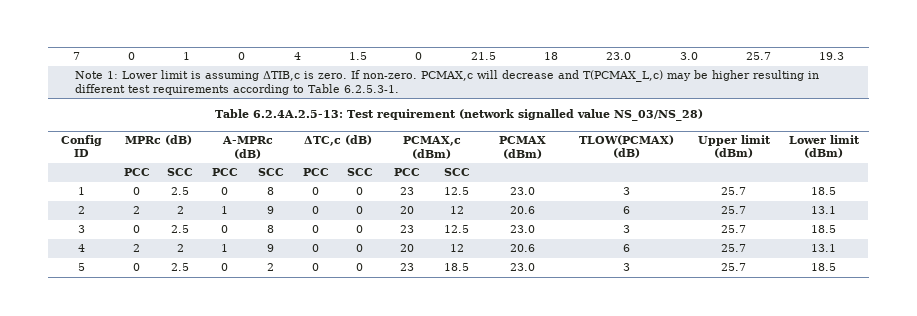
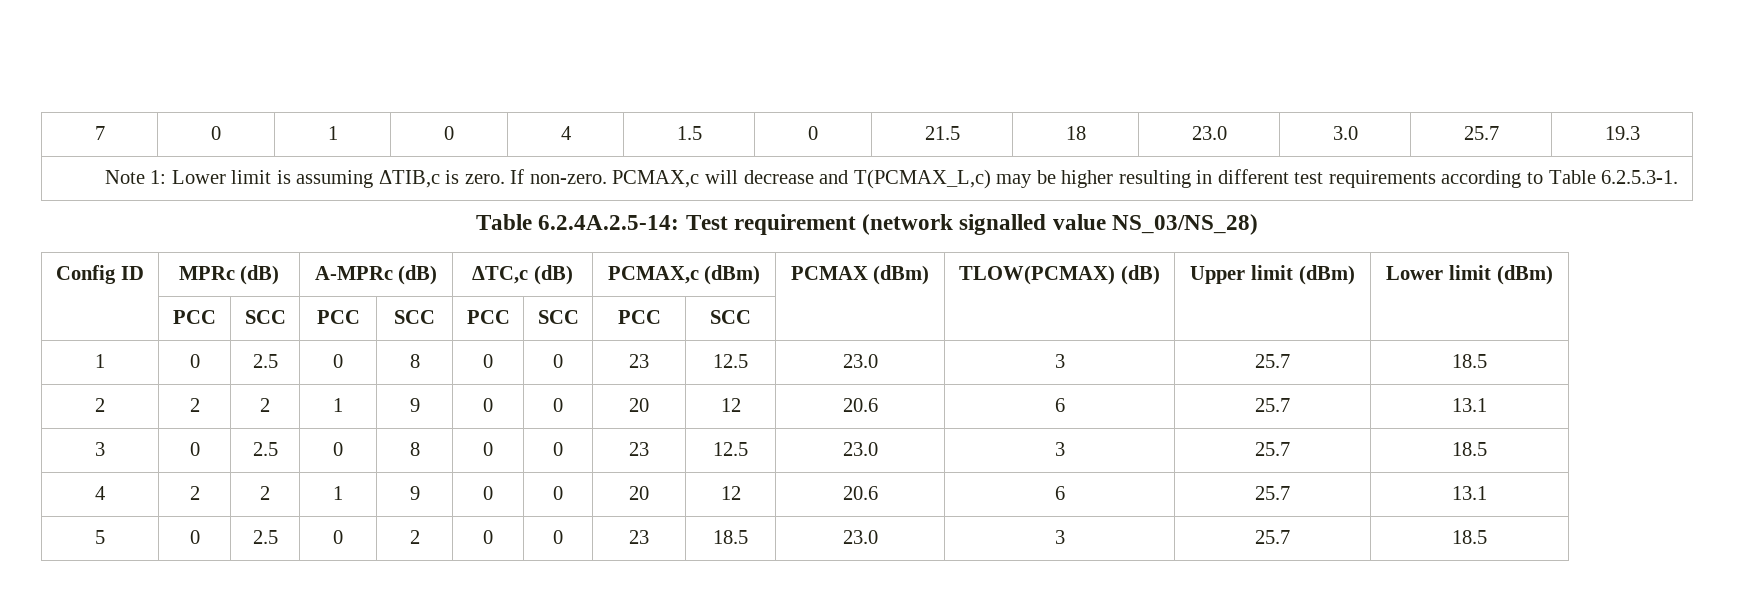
- Table 6.2.4A.2.5-13: Test requirement (network signalled value NS_03/NS_28)
+ Table 6.2.4A.2.5-14: Test requirement (network signalled value NS_03/NS_28)

